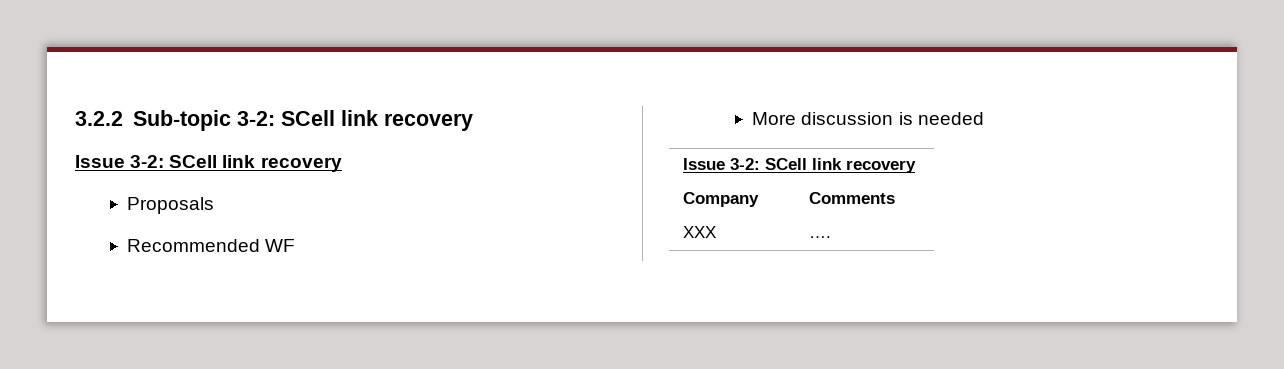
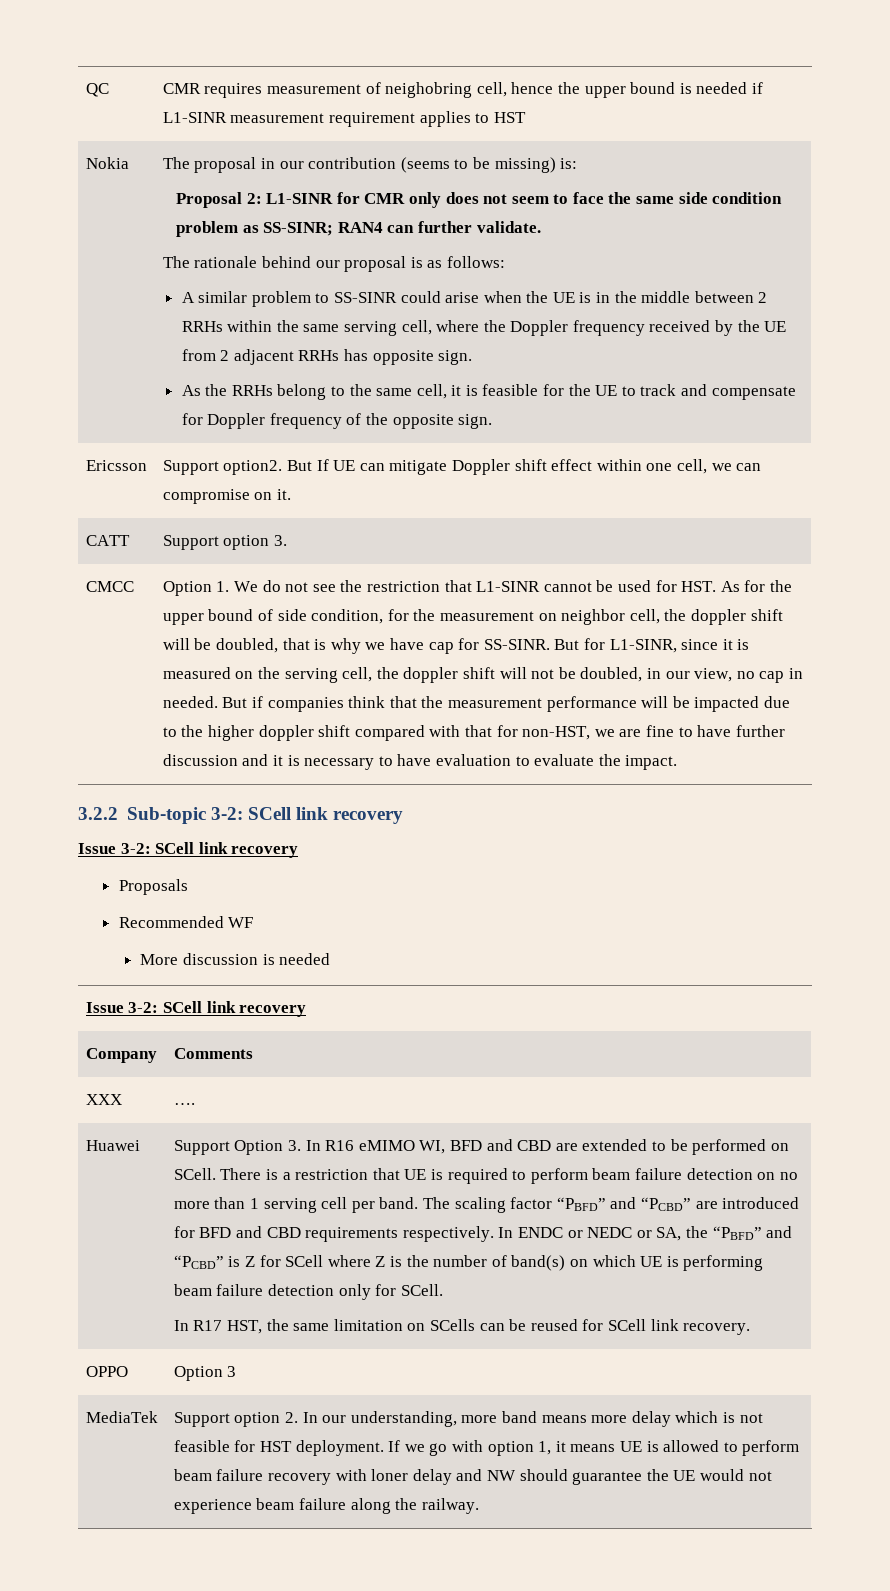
+ QC | CMR requires measurement of neighobring cell, hence the upper bound is needed if L1-SINR measurement requirement applies to HST
+ Nokia | The proposal in our contribution (seems to be missing) is:
+ Proposal 2: L1-SINR for CMR only does not seem to face the same side condition problem as SS-SINR; RAN4 can further validate.
+ The rationale behind our proposal is as follows:
+ A similar problem to SS-SINR could arise when the UE is in the middle between 2 RRHs within the same serving cell, where the Doppler frequency received by the UE from 2 adjacent RRHs has opposite sign.
+ As the RRHs belong to the same cell, it is feasible for the UE to track and compensate for Doppler frequency of the opposite sign.
+ Ericsson | Support option2. But If UE can mitigate Doppler shift effect within one cell, we can compromise on it.
+ CATT | Support option 3.
+ CMCC | Option 1. We do not see the restriction that L1-SINR cannot be used for HST. As for the upper bound of side condition, for the measurement on neighbor cell, the doppler shift will be doubled, that is why we have cap for SS-SINR. But for L1-SINR, since it is measured on the serving cell, the doppler shift will not be doubled, in our view, no cap in needed. But if companies think that the measurement performance will be impacted due to the higher doppler shift compared with that for non-HST, we are fine to have further discussion and it is necessary to have evaluation to evaluate the impact.
+ Huawei | Support Option 3. In R16 eMIMO WI, BFD and CBD are extended to be performed on SCell. There is a restriction that UE is required to perform beam failure detection on no more than 1 serving cell per band. The scaling factor “PBFD” and “PCBD” are introduced for BFD and CBD requirements respectively. In ENDC or NEDC or SA, the “PBFD” and “PCBD” is Z for SCell where Z is the number of band(s) on which UE is performing beam failure detection only for SCell.
+ In R17 HST, the same limitation on SCells can be reused for SCell link recovery.
+ OPPO | Option 3
+ MediaTek | Support option 2. In our understanding, more band means more delay which is not feasible for HST deployment. If we go with option 1, it means UE is allowed to perform beam failure recovery with loner delay and NW should guarantee the UE would not experience beam failure along the railway.

